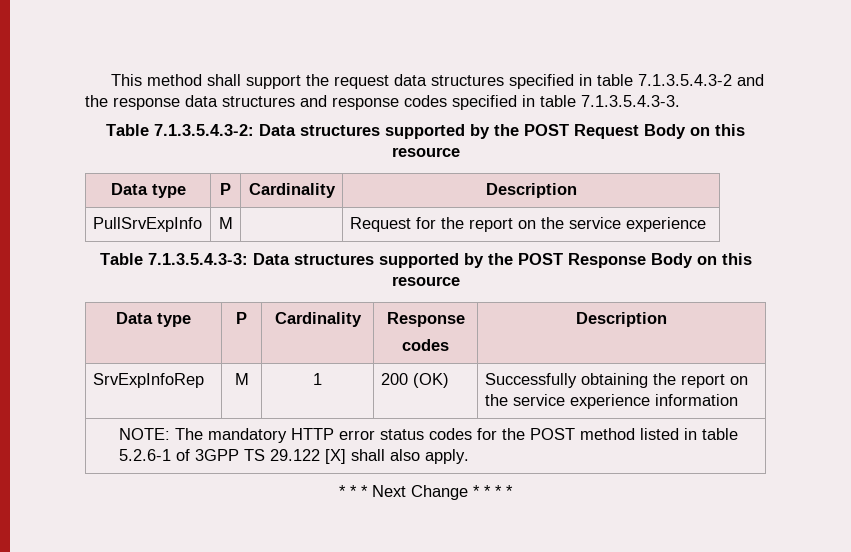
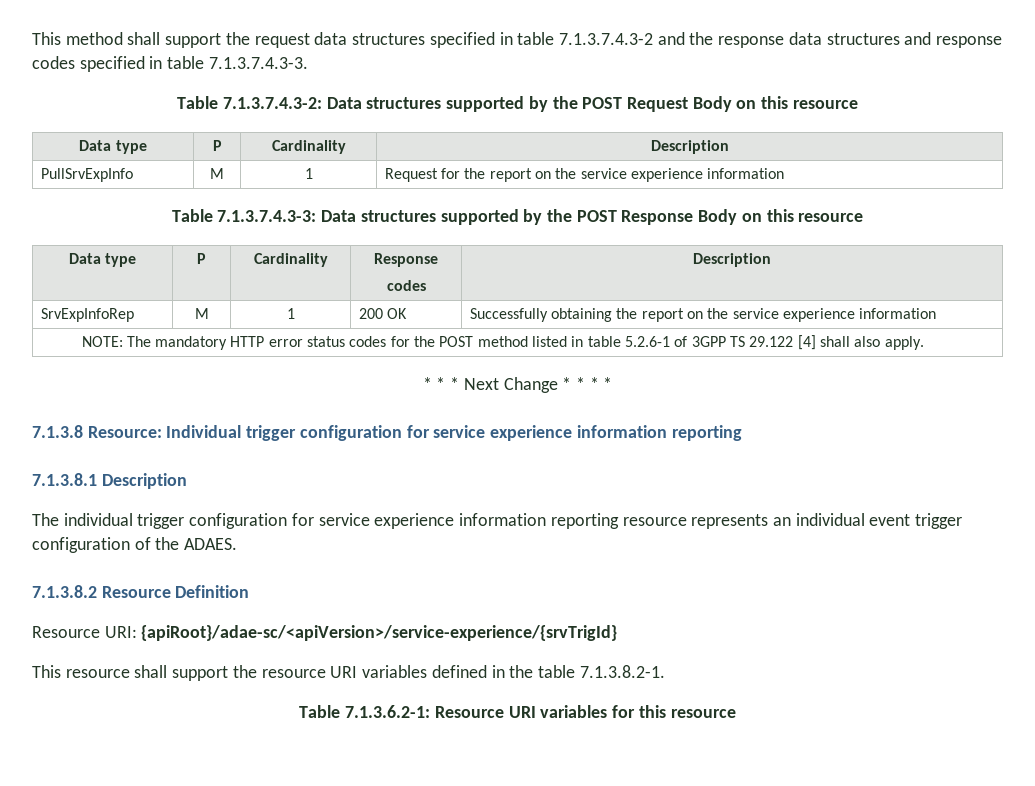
- This method shall support the request data structures specified in table 7.1.3.5.4.3-2 and the response data structures and response codes specified in table 7.1.3.5.4.3-3.
- Table 7.1.3.5.4.3-2: Data structures supported by the POST Request Body on this resource
+ This method shall support the request data structures specified in table 7.1.3.7.4.3-2 and the response data structures and response codes specified in table 7.1.3.7.4.3-3.
+ Table 7.1.3.7.4.3-2: Data structures supported by the POST Request Body on this resource
- PullSrvExpInfo | M | | Request for the report on the service experience
- Table 7.1.3.5.4.3-3: Data structures supported by the POST Response Body on this resource
+ PullSrvExpInfo | M | 1 | Request for the report on the service experience information
+ Table 7.1.3.7.4.3-3: Data structures supported by the POST Response Body on this resource
- SrvExpInfoRep | M | 1 | 200 (OK) | Successfully obtaining the report on the service experience information
+ SrvExpInfoRep | M | 1 | 200 OK | Successfully obtaining the report on the service experience information
- NOTE: The mandatory HTTP error status codes for the POST method listed in table 5.2.6-1 of 3GPP TS 29.122 [X] shall also apply.
+ NOTE: The mandatory HTTP error status codes for the POST method listed in table 5.2.6-1 of 3GPP TS 29.122 [4] shall also apply.
+ 7.1.3.8 Resource: Individual trigger configuration for service experience information reporting
+ 7.1.3.8.1 Description
+ The individual trigger configuration for service experience information reporting resource represents an individual event trigger configuration of the ADAES.
+ 7.1.3.8.2 Resource Definition
+ Resource URI: {apiRoot}/adae-sc/<apiVersion>/service-experience/{srvTrigId}
+ This resource shall support the resource URI variables defined in the table 7.1.3.8.2-1.
+ Table 7.1.3.6.2-1: Resource URI variables for this resource

